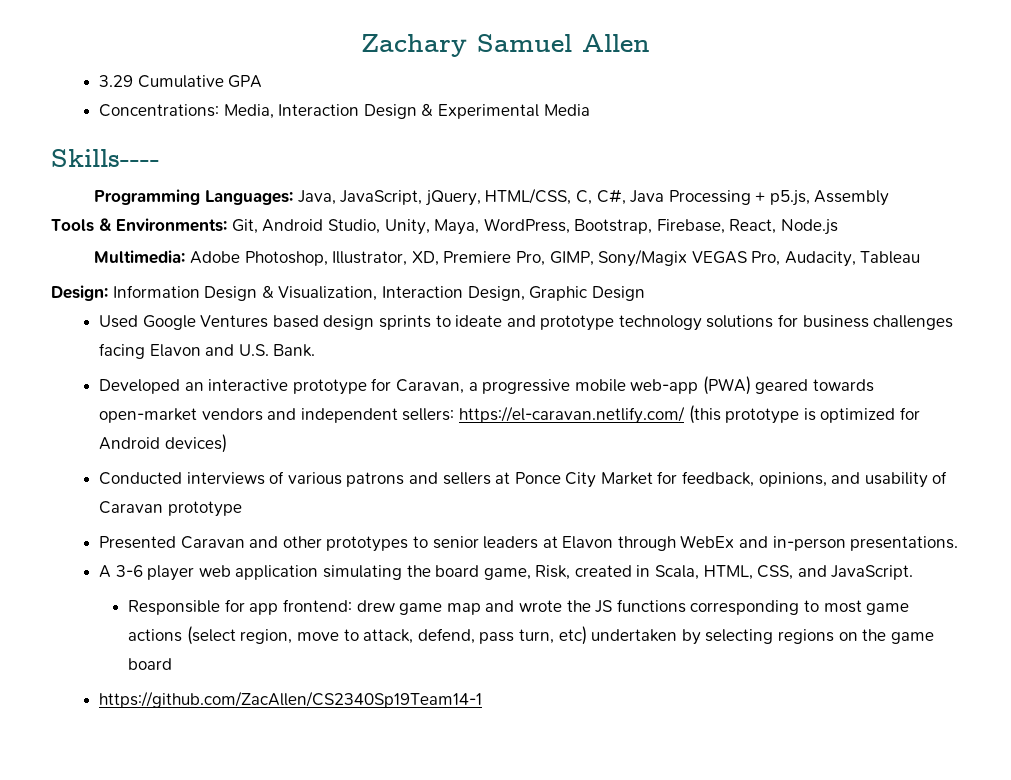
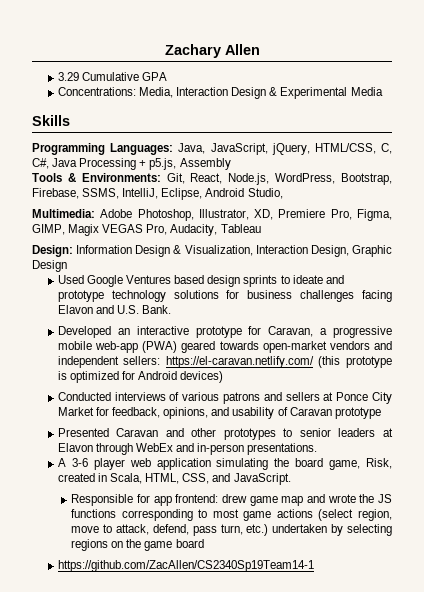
- Zachary Samuel Allen
+ Zachary Allen
- Skills----
+ Skills
- Tools & Environments: Git, Android Studio, Unity, Maya, WordPress, Bootstrap, Firebase, React, Node.js
+ Tools & Environments: Git, React, Node.js, WordPress, Bootstrap, Firebase, SSMS, IntelliJ, Eclipse, Android Studio,
- Multimedia: Adobe Photoshop, Illustrator, XD, Premiere Pro, GIMP, Sony/Magix VEGAS Pro, Audacity, Tableau
+ Multimedia: Adobe Photoshop, Illustrator, XD, Premiere Pro, Figma, GIMP, Magix VEGAS Pro, Audacity, Tableau
- Responsible for app frontend: drew game map and wrote the JS functions corresponding to most game actions (select region, move to attack, defend, pass turn, etc) undertaken by selecting regions on the game board
+ Responsible for app frontend: drew game map and wrote the JS functions corresponding to most game actions (select region, move to attack, defend, pass turn, etc.) undertaken by selecting regions on the game board

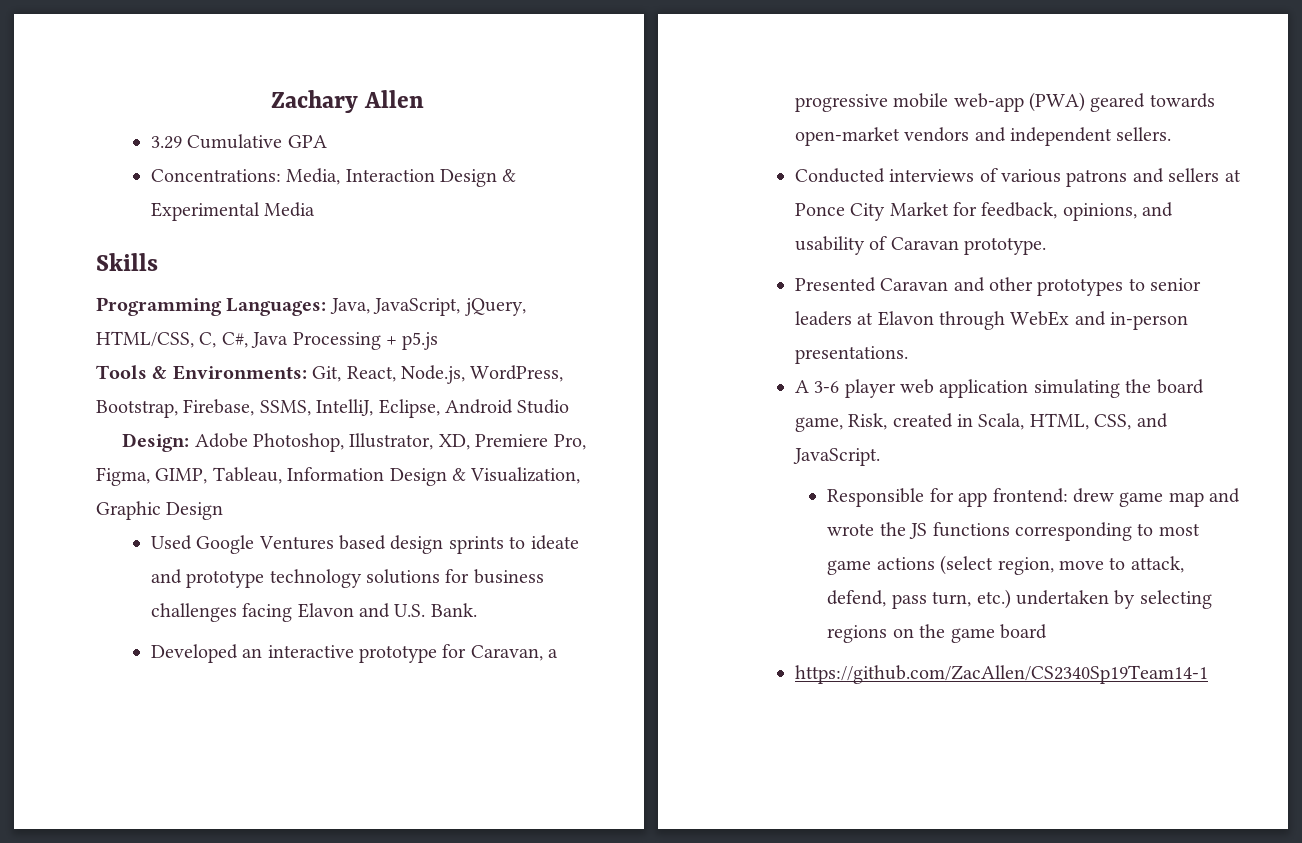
- Programming Languages: Java, JavaScript, jQuery, HTML/CSS, C, C#, Java Processing + p5.js, Assembly
+ Programming Languages: Java, JavaScript, jQuery, HTML/CSS, C, C#, Java Processing + p5.js
- Tools & Environments: Git, React, Node.js, WordPress, Bootstrap, Firebase, SSMS, IntelliJ, Eclipse, Android Studio,
- Multimedia: Adobe Photoshop, Illustrator, XD, Premiere Pro, Figma, GIMP, Magix VEGAS Pro, Audacity, Tableau
- Design: Information Design & Visualization, Interaction Design, Graphic Design
+ Tools & Environments: Git, React, Node.js, WordPress, Bootstrap, Firebase, SSMS, IntelliJ, Eclipse, Android Studio
+ Design: Adobe Photoshop, Illustrator, XD, Premiere Pro, Figma, GIMP, Tableau, Information Design & Visualization, Graphic Design
- Developed an interactive prototype for Caravan, a progressive mobile web-app (PWA) geared towards open-market vendors and independent sellers: https://el-caravan.netlify.com/ (this prototype is optimized for Android devices)
+ Developed an interactive prototype for Caravan, a progressive mobile web-app (PWA) geared towards open-market vendors and independent sellers.
- Conducted interviews of various patrons and sellers at Ponce City Market for feedback, opinions, and usability of Caravan prototype
+ Conducted interviews of various patrons and sellers at Ponce City Market for feedback, opinions, and usability of Caravan prototype.

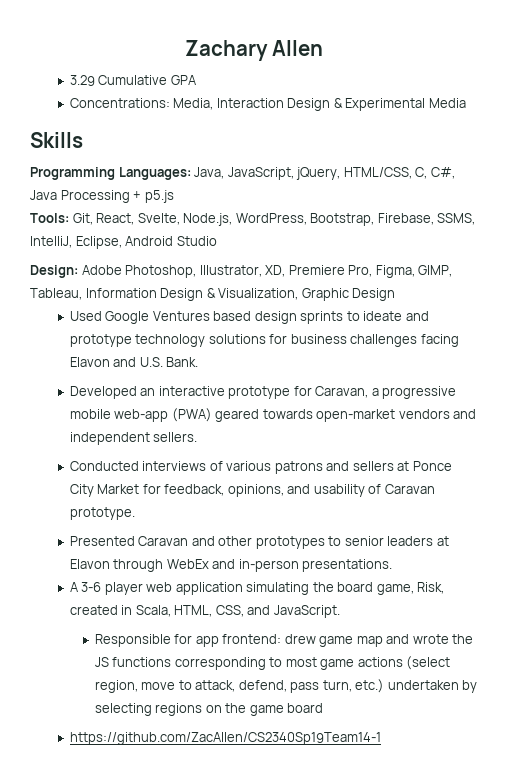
- Tools & Environments: Git, React, Node.js, WordPress, Bootstrap, Firebase, SSMS, IntelliJ, Eclipse, Android Studio
+ Tools: Git, React, Svelte, Node.js, WordPress, Bootstrap, Firebase, SSMS, IntelliJ, Eclipse, Android Studio

